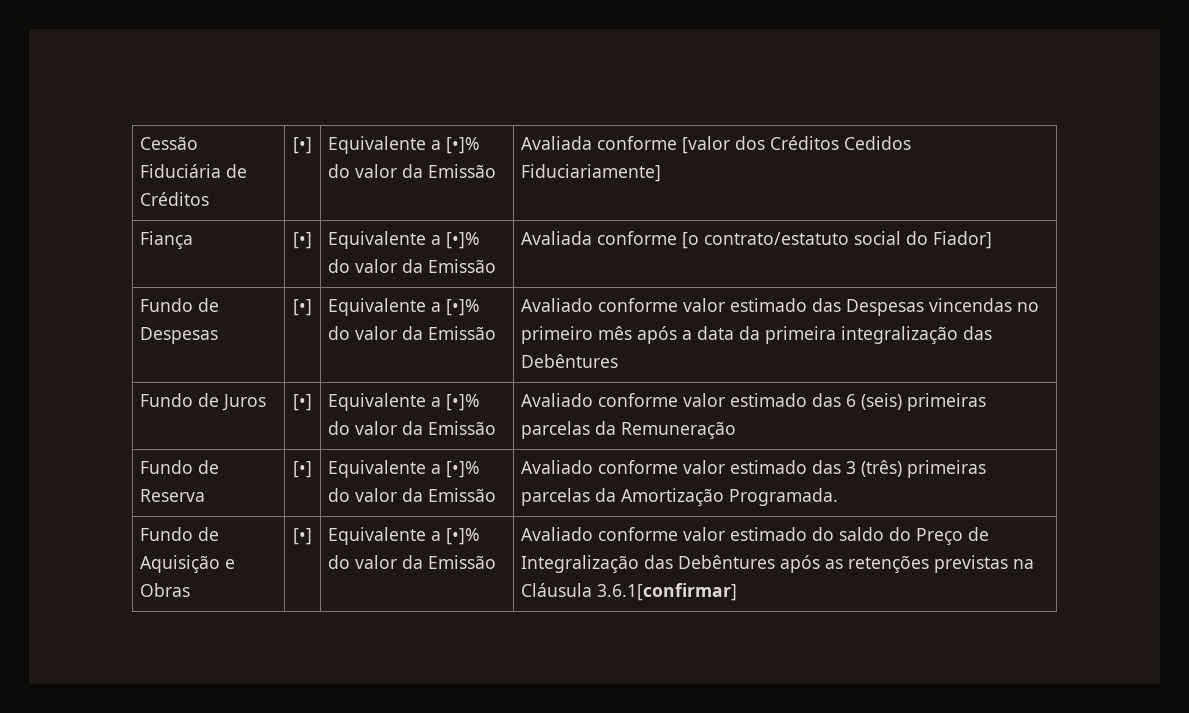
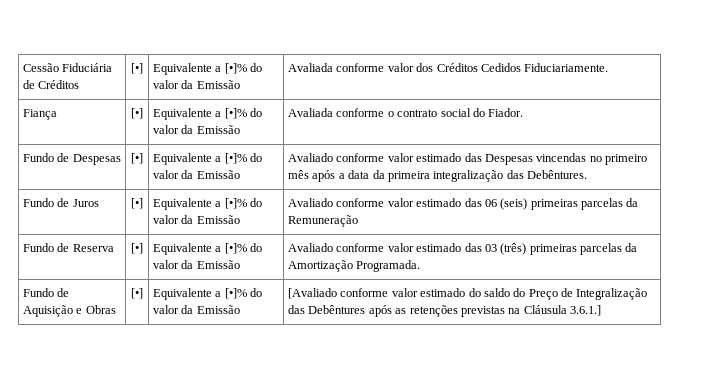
- Cessão Fiduciária de Créditos | [•] | Equivalente a [•]% do valor da Emissão | Avaliada conforme [valor dos Créditos Cedidos Fiduciariamente]
+ Cessão Fiduciária de Créditos | [•] | Equivalente a [•]% do valor da Emissão | Avaliada conforme valor dos Créditos Cedidos Fiduciariamente.
- Fiança | [•] | Equivalente a [•]% do valor da Emissão | Avaliada conforme [o contrato/estatuto social do Fiador]
+ Fiança | [•] | Equivalente a [•]% do valor da Emissão | Avaliada conforme o contrato social do Fiador.
- Fundo de Despesas | [•] | Equivalente a [•]% do valor da Emissão | Avaliado conforme valor estimado das Despesas vincendas no primeiro mês após a data da primeira integralização das Debêntures
+ Fundo de Despesas | [•] | Equivalente a [•]% do valor da Emissão | Avaliado conforme valor estimado das Despesas vincendas no primeiro mês após a data da primeira integralização das Debêntures.
- Fundo de Juros | [•] | Equivalente a [•]% do valor da Emissão | Avaliado conforme valor estimado das 6 (seis) primeiras parcelas da Remuneração
+ Fundo de Juros | [•] | Equivalente a [•]% do valor da Emissão | Avaliado conforme valor estimado das 06 (seis) primeiras parcelas da Remuneração
- Fundo de Reserva | [•] | Equivalente a [•]% do valor da Emissão | Avaliado conforme valor estimado das 3 (três) primeiras parcelas da Amortização Programada.
+ Fundo de Reserva | [•] | Equivalente a [•]% do valor da Emissão | Avaliado conforme valor estimado das 03 (três) primeiras parcelas da Amortização Programada.
- Fundo de Aquisição e Obras | [•] | Equivalente a [•]% do valor da Emissão | Avaliado conforme valor estimado do saldo do Preço de Integralização das Debêntures após as retenções previstas na Cláusula 3.6.1[confirmar]
+ Fundo de Aquisição e Obras | [•] | Equivalente a [•]% do valor da Emissão | [Avaliado conforme valor estimado do saldo do Preço de Integralização das Debêntures após as retenções previstas na Cláusula 3.6.1.]

